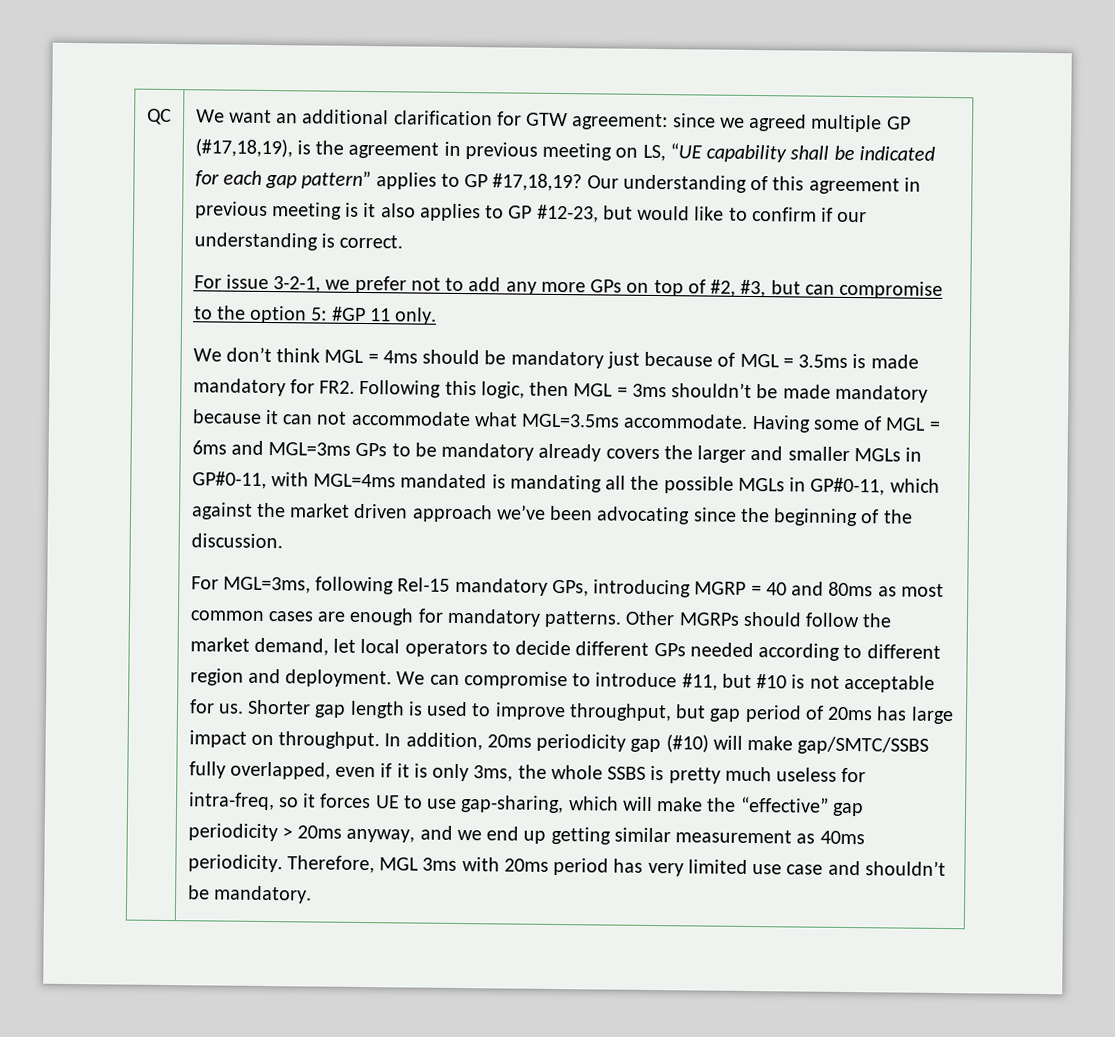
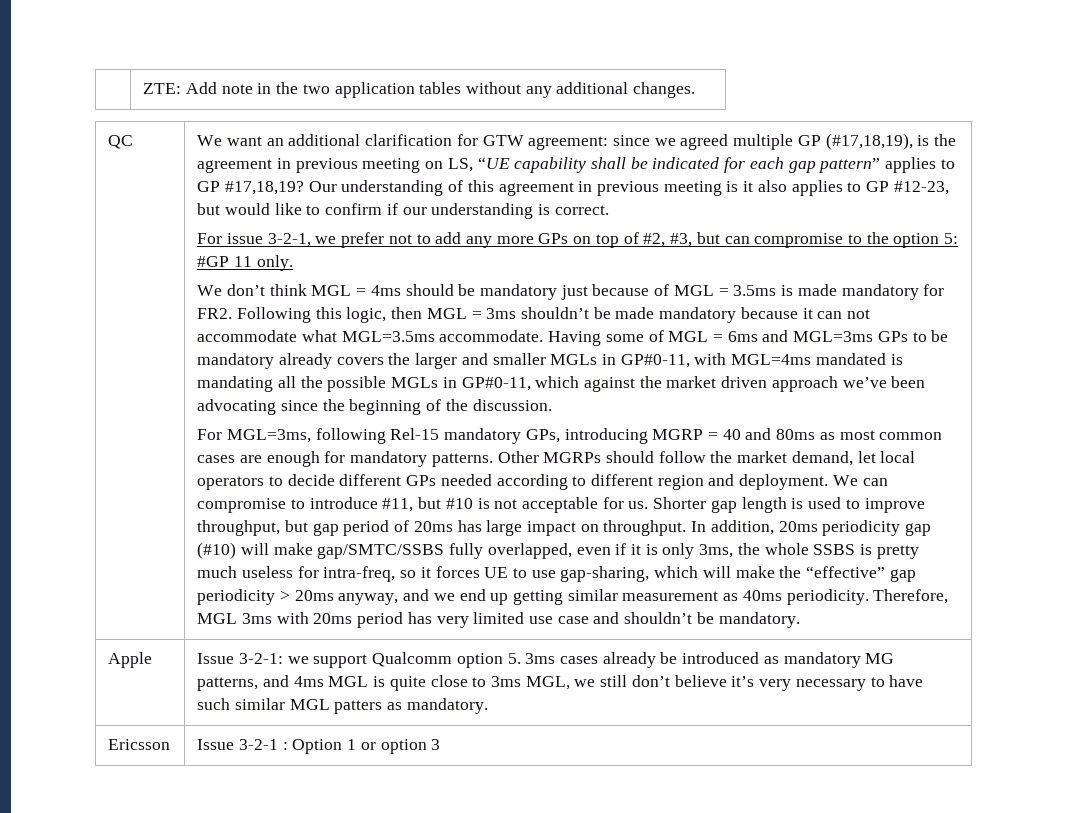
+ ZTE: Add note in the two application tables without any additional changes.
+ Apple | Issue 3-2-1: we support Qualcomm option 5. 3ms cases already be introduced as mandatory MG patterns, and 4ms MGL is quite close to 3ms MGL, we still don’t believe it’s very necessary to have such similar MGL patters as mandatory.
+ Ericsson | Issue 3-2-1 : Option 1 or option 3

